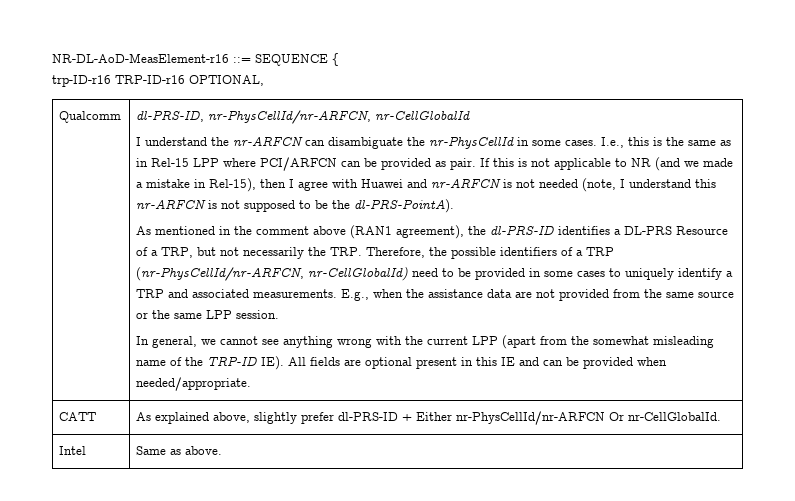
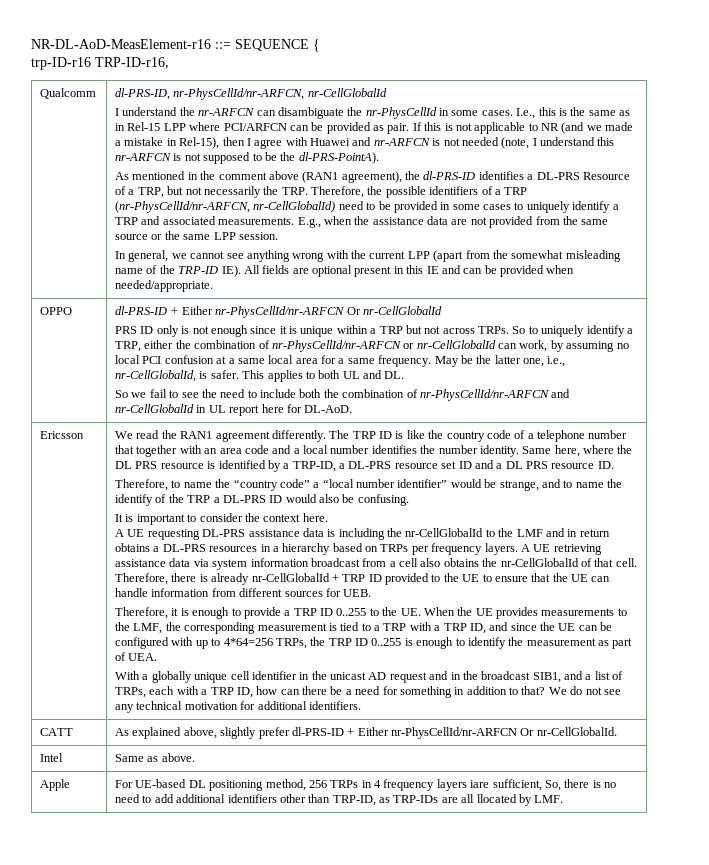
- trp-ID-r16 TRP-ID-r16 OPTIONAL,
+ trp-ID-r16 TRP-ID-r16,
+ OPPO | dl-PRS-ID + Either nr-PhysCellId/nr-ARFCN Or nr-CellGlobalId
+ PRS ID only is not enough since it is unique within a TRP but not across TRPs. So to uniquely identify a TRP, either the combination of nr-PhysCellId/nr-ARFCN or nr-CellGlobalId can work, by assuming no local PCI confusion at a same local area for a same frequency. May be the latter one, i.e., nr-CellGlobalId, is safer. This applies to both UL and DL.
+ So we fail to see the need to include both the combination of nr-PhysCellId/nr-ARFCN and nr-CellGlobalId in UL report here for DL-AoD.
+ Ericsson | We read the RAN1 agreement differently. The TRP ID is like the country code of a telephone number that together with an area code and a local number identifies the number identity. Same here, where the DL PRS resource is identified by a TRP-ID, a DL-PRS resource set ID and a DL PRS resource ID.
+ Therefore, to name the “country code” a “local number identifier” would be strange, and to name the identify of the TRP a DL-PRS ID would also be confusing.
+ It is important to consider the context here.
+ A UE requesting DL-PRS assistance data is including the nr-CellGlobalId to the LMF and in return obtains a DL-PRS resources in a hierarchy based on TRPs per frequency layers. A UE retrieving assistance data via system information broadcast from a cell also obtains the nr-CellGlobalId of that cell. Therefore, there is already nr-CellGlobalId + TRP ID provided to the UE to ensure that the UE can handle information from different sources for UEB.
+ Therefore, it is enough to provide a TRP ID 0..255 to the UE. When the UE provides measurements to the LMF, the corresponding measurement is tied to a TRP with a TRP ID, and since the UE can be configured with up to 4*64=256 TRPs, the TRP ID 0..255 is enough to identify the measurement as part of UEA.
+ With a globally unique cell identifier in the unicast AD request and in the broadcast SIB1, and a list of TRPs, each with a TRP ID, how can there be a need for something in addition to that? We do not see any technical motivation for additional identifiers.
+ Apple | For UE-based DL positioning method, 256 TRPs in 4 frequency layers iare sufficient, So, there is no need to add additional identifiers other than TRP-ID, as TRP-IDs are all llocated by LMF.

